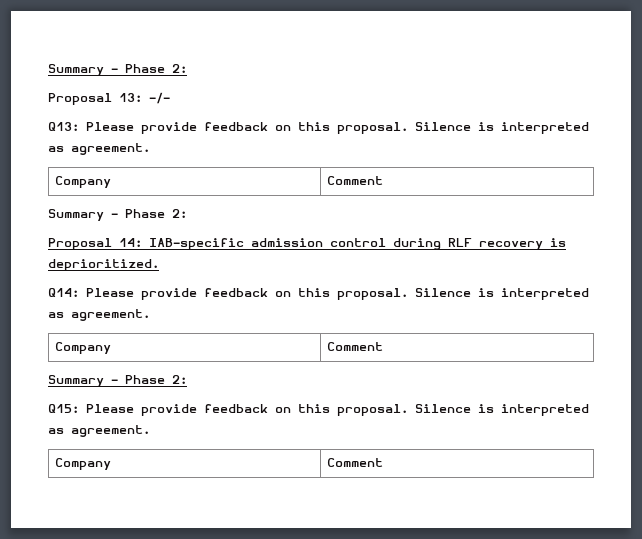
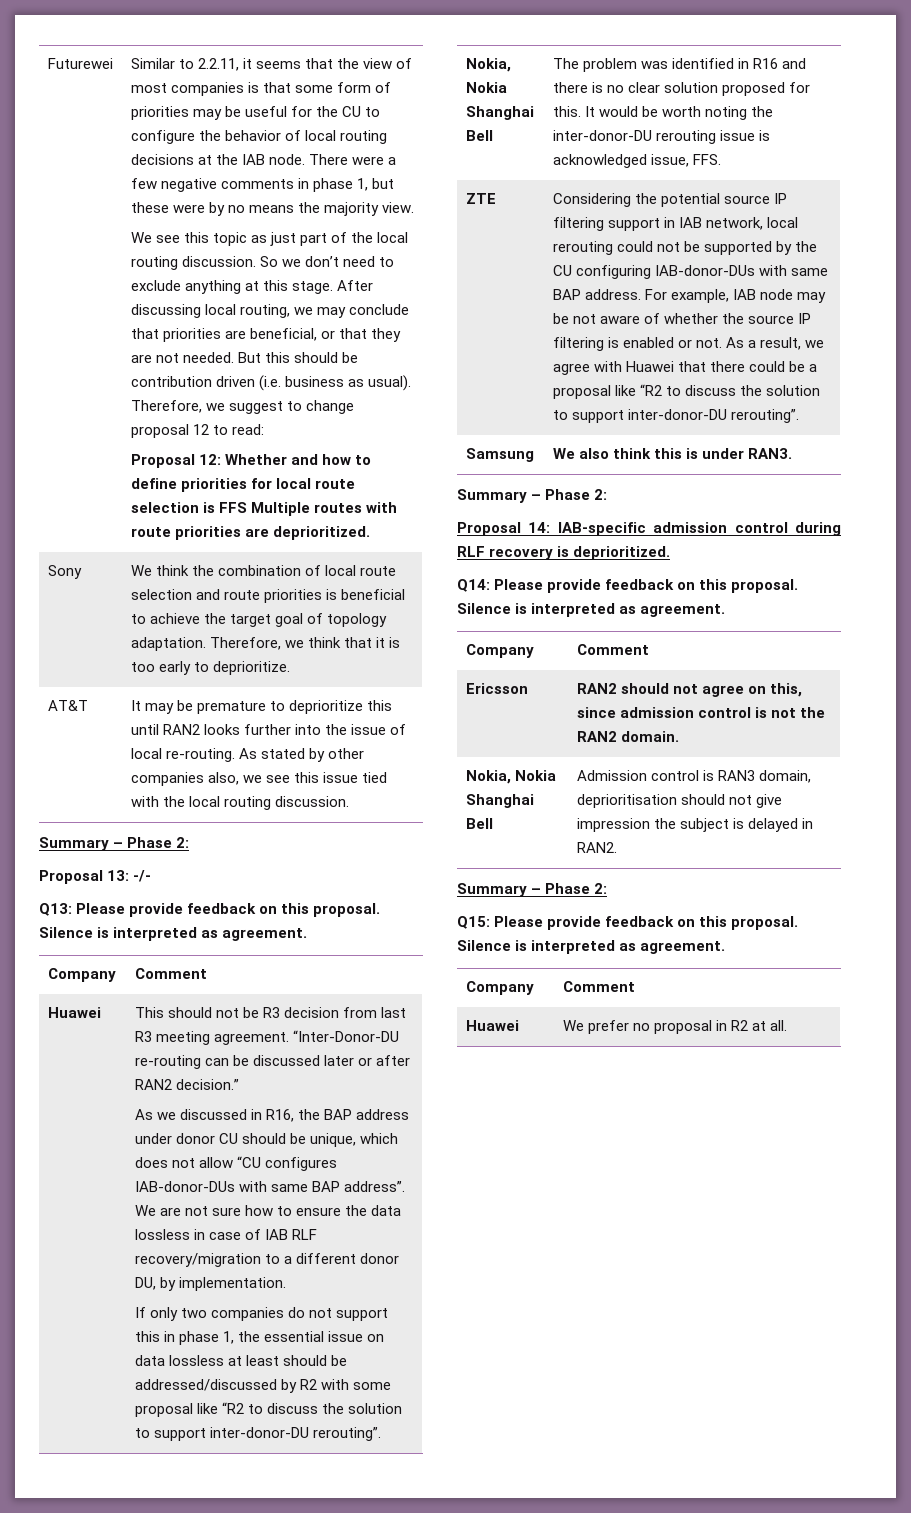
+ Futurewei | Similar to 2.2.11, it seems that the view of most companies is that some form of priorities may be useful for the CU to configure the behavior of local routing decisions at the IAB node. There were a few negative comments in phase 1, but these were by no means the majority view.
+ We see this topic as just part of the local routing discussion. So we don’t need to exclude anything at this stage. After discussing local routing, we may conclude that priorities are beneficial, or that they are not needed. But this should be contribution driven (i.e. business as usual). Therefore, we suggest to change proposal 12 to read:
+ Proposal 12: Whether and how to define priorities for local route selection is FFS Multiple routes with route priorities are deprioritized.
+ Sony | We think the combination of local route selection and route priorities is beneficial to achieve the target goal of topology adaptation. Therefore, we think that it is too early to deprioritize.
+ AT&T | It may be premature to deprioritize this until RAN2 looks further into the issue of local re-routing. As stated by other companies also, we see this issue tied with the local routing discussion.
+ Huawei | This should not be R3 decision from last R3 meeting agreement. “Inter-Donor-DU re-routing can be discussed later or after RAN2 decision.”
+ As we discussed in R16, the BAP address under donor CU should be unique, which does not allow “CU configures IAB-donor-DUs with same BAP address”. We are not sure how to ensure the data lossless in case of IAB RLF recovery/migration to a different donor DU, by implementation.
+ If only two companies do not support this in phase 1, the essential issue on data lossless at least should be addressed/discussed by R2 with some proposal like “R2 to discuss the solution to support inter-donor-DU rerouting”.
+ Nokia, Nokia Shanghai Bell | The problem was identified in R16 and there is no clear solution proposed for this. It would be worth noting the inter-donor-DU rerouting issue is acknowledged issue, FFS.
+ ZTE | Considering the potential source IP filtering support in IAB network, local rerouting could not be supported by the CU configuring IAB-donor-DUs with same BAP address. For example, IAB node may be not aware of whether the source IP filtering is enabled or not. As a result, we agree with Huawei that there could be a proposal like “R2 to discuss the solution to support inter-donor-DU rerouting”.
+ Samsung | We also think this is under RAN3.
+ Ericsson | RAN2 should not agree on this, since admission control is not the RAN2 domain.
+ Nokia, Nokia Shanghai Bell | Admission control is RAN3 domain, deprioritisation should not give impression the subject is delayed in RAN2.
+ Huawei | We prefer no proposal in R2 at all.

